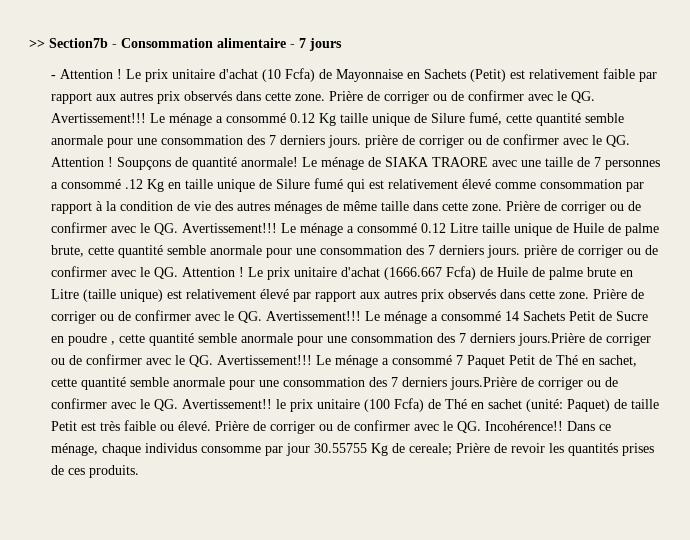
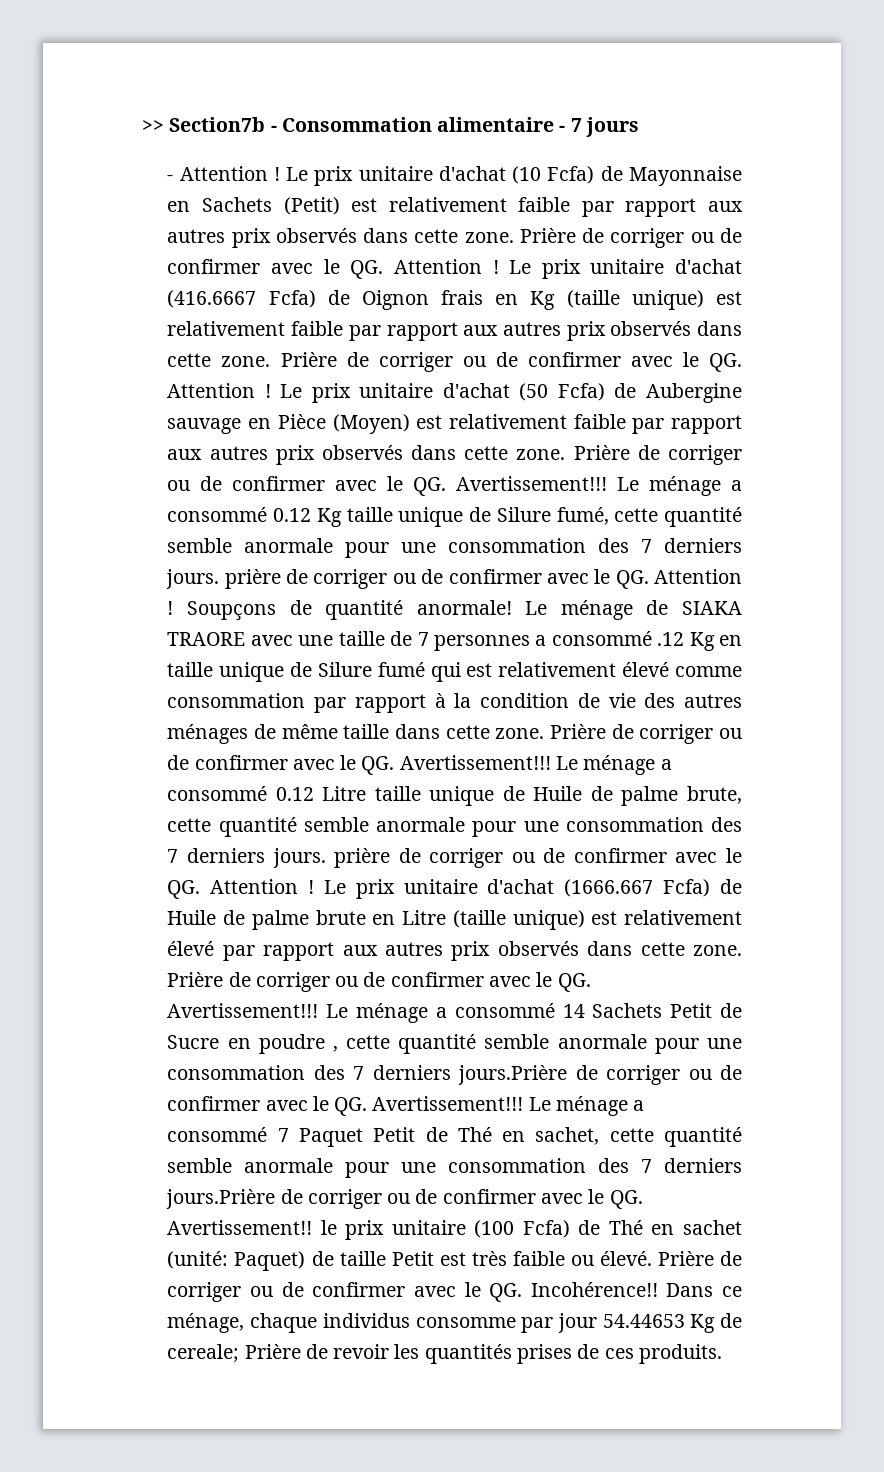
- Le prix unitaire d'achat (10 Fcfa) de Mayonnaise en Sachets (Petit) est relativement faible par rapport aux autres prix observés dans cette zone. Prière de corriger ou de confirmer avec le QG. Avertissement!!!
+ Le prix unitaire d'achat (10 Fcfa) de Mayonnaise en Sachets (Petit) est relativement faible par rapport aux autres prix observés dans cette zone. Prière de corriger ou de confirmer avec le QG. Attention ! Le prix unitaire d'achat (416.6667 Fcfa) de Oignon frais en Kg (taille unique) est relativement faible par rapport aux autres prix observés dans cette zone. Prière de corriger ou de confirmer avec le QG. Attention ! Le prix unitaire d'achat (50 Fcfa) de Aubergine sauvage en Pièce (Moyen) est relativement faible par rapport aux autres prix observés dans cette zone. Prière de corriger ou de confirmer avec le QG. Avertissement!!!
- Dans ce ménage, chaque individus consomme par jour 30.55755 Kg de cereale; Prière de revoir les quantités prises de ces produits.
+ Dans ce ménage, chaque individus consomme par jour 54.44653 Kg de cereale; Prière de revoir les quantités prises de ces produits.

